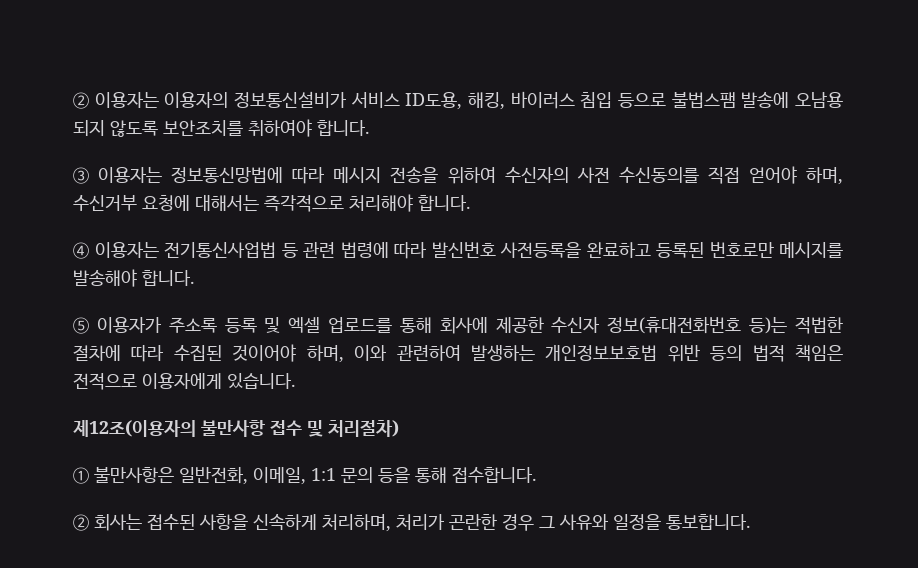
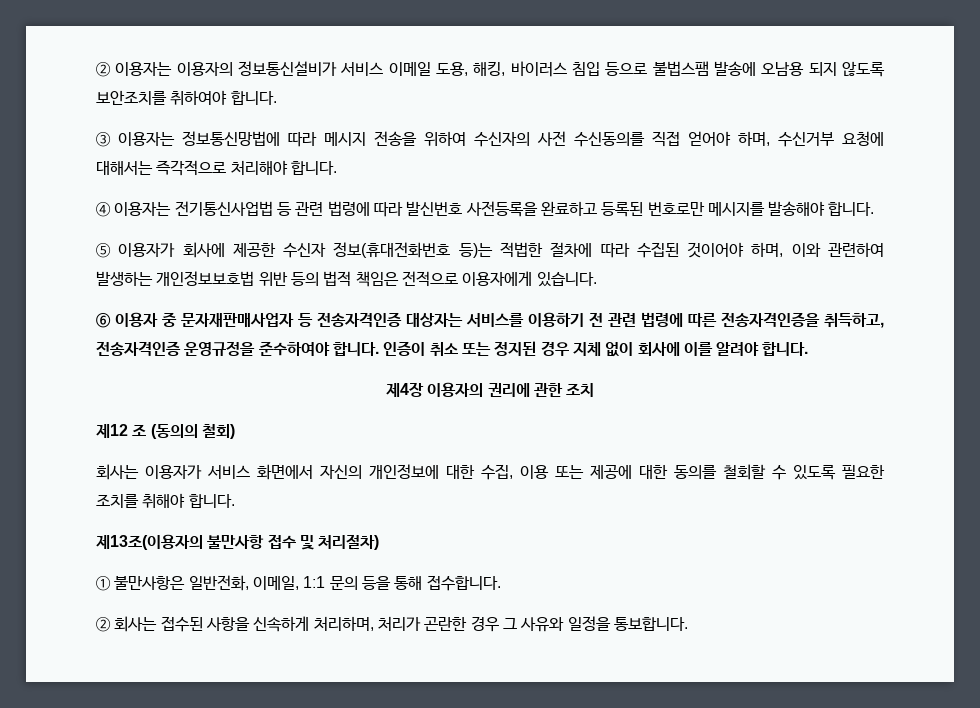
- ② 이용자는 이용자의 정보통신설비가 서비스 ID도용, 해킹, 바이러스 침입 등으로 불법스팸 발송에 오남용 되지 않도록 보안조치를 취하여야 합니다.
+ ② 이용자는 이용자의 정보통신설비가 서비스 이메일 도용, 해킹, 바이러스 침입 등으로 불법스팸 발송에 오남용 되지 않도록 보안조치를 취하여야 합니다.
- ⑤ 이용자가 주소록 등록 및 엑셀 업로드를 통해 회사에 제공한 수신자 정보(휴대전화번호 등)는 적법한 절차에 따라 수집된 것이어야 하며, 이와 관련하여 발생하는 개인정보보호법 위반 등의 법적 책임은 전적으로 이용자에게 있습니다.
+ ⑤ 이용자가 회사에 제공한 수신자 정보(휴대전화번호 등)는 적법한 절차에 따라 수집된 것이어야 하며, 이와 관련하여 발생하는 개인정보보호법 위반 등의 법적 책임은 전적으로 이용자에게 있습니다.
- 제12조(이용자의 불만사항 접수 및 처리절차)
+ ⑥ 이용자 중 문자재판매사업자 등 전송자격인증 대상자는 서비스를 이용하기 전 관련 법령에 따른 전송자격인증을 취득하고, 전송자격인증 운영규정을 준수하여야 합니다. 인증이 취소 또는 정지된 경우 지체 없이 회사에 이를 알려야 합니다.
+ 제4장 이용자의 권리에 관한 조치
+ 제12 조 (동의의 철회)
+ 회사는 이용자가 서비스 화면에서 자신의 개인정보에 대한 수집, 이용 또는 제공에 대한 동의를 철회할 수 있도록 필요한 조치를 취해야 합니다.
+ 제13조(이용자의 불만사항 접수 및 처리절차)

